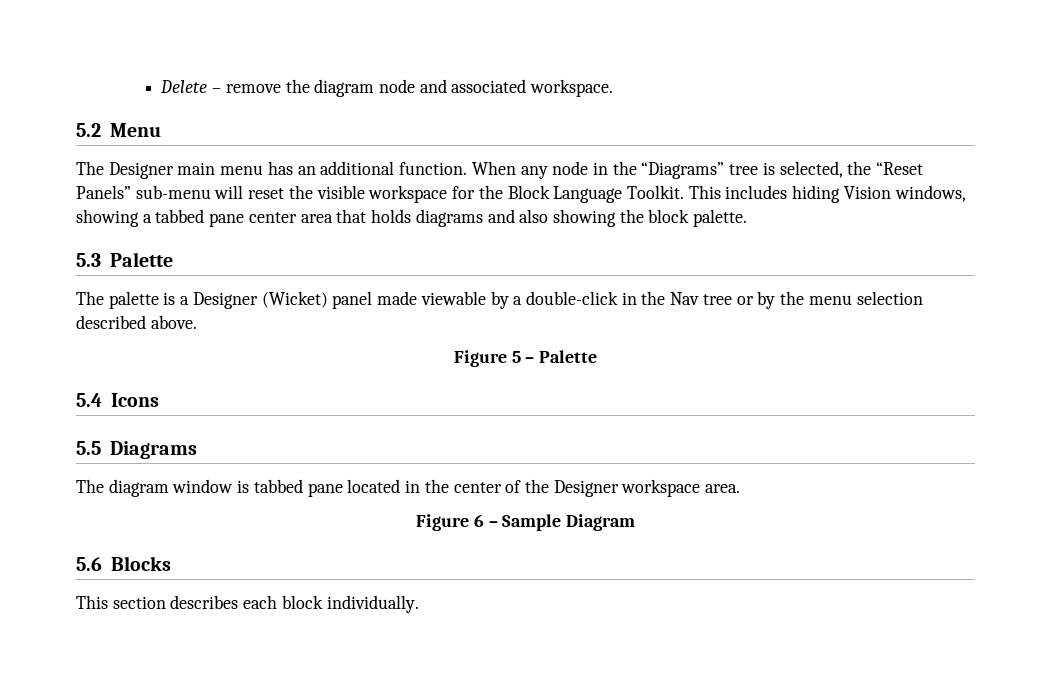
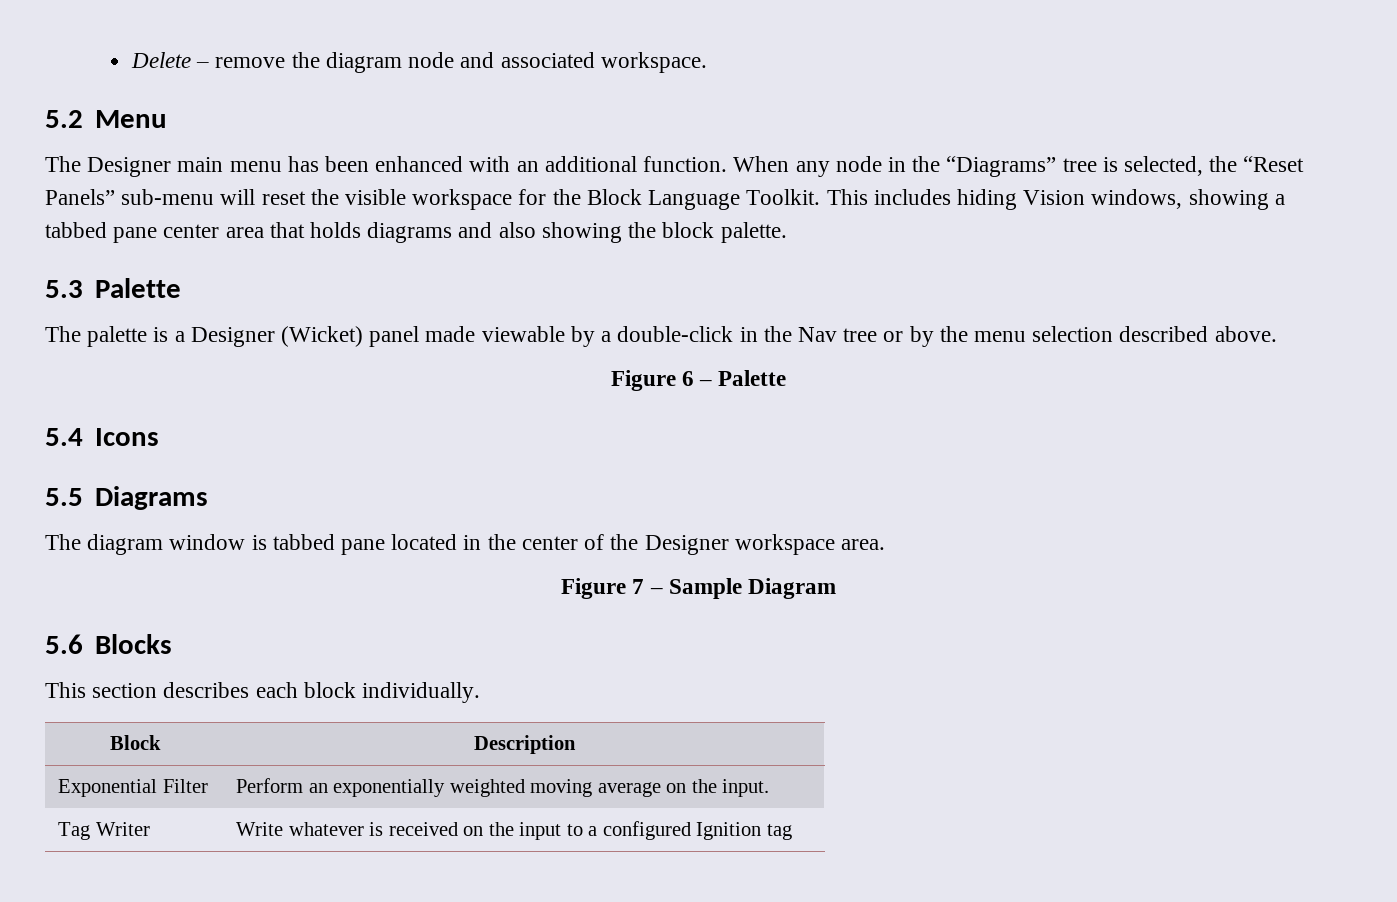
- The Designer main menu has an additional function.
+ The Designer main menu has been enhanced with an additional function.
- Figure 5 – Palette
+ Figure 6 – Palette
- Figure 6 – Sample Diagram
+ Figure 7 – Sample Diagram
+ Block | Description
+ Exponential Filter | Perform an exponentially weighted moving average on the input.
+ Tag Writer | Write whatever is received on the input to a configured Ignition tag

